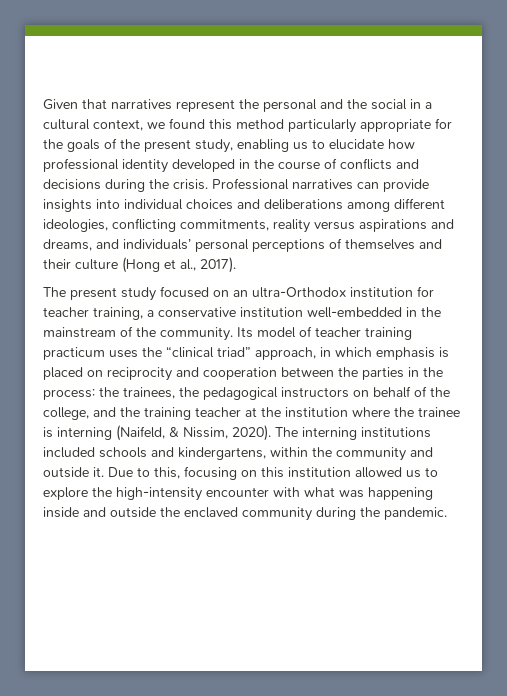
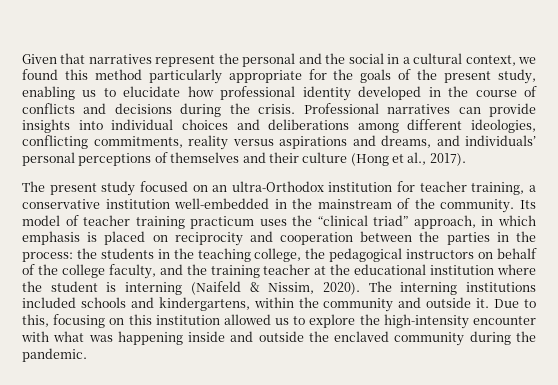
- Its model of teacher training practicum uses the “clinical triad” approach, in which emphasis is placed on reciprocity and cooperation between the parties in the process: the trainees, the pedagogical instructors on behalf of the college, and the training teacher at the institution where the trainee is interning (Naifeld, & Nissim, 2020).
+ Its model of teacher training practicum uses the “clinical triad” approach, in which emphasis is placed on reciprocity and cooperation between the parties in the process: the students in the teaching college, the pedagogical instructors on behalf of the college faculty, and the training teacher at the educational institution where the student is interning (Naifeld & Nissim, 2020).

